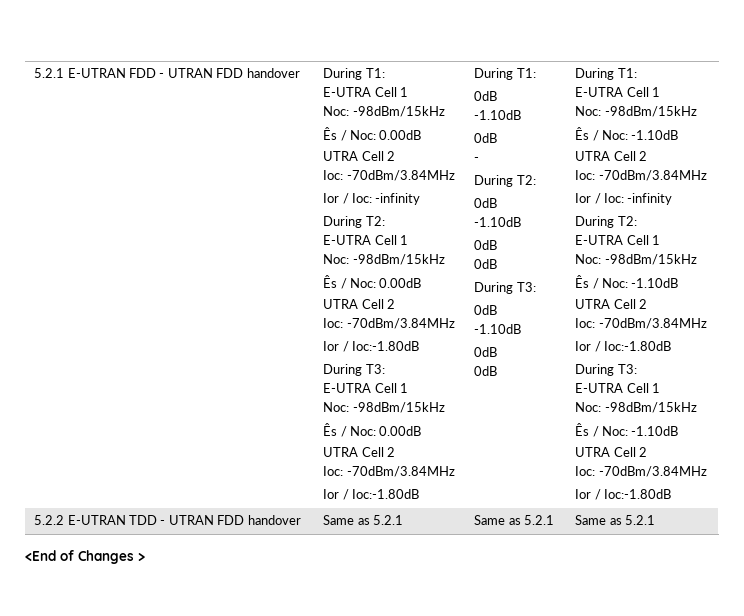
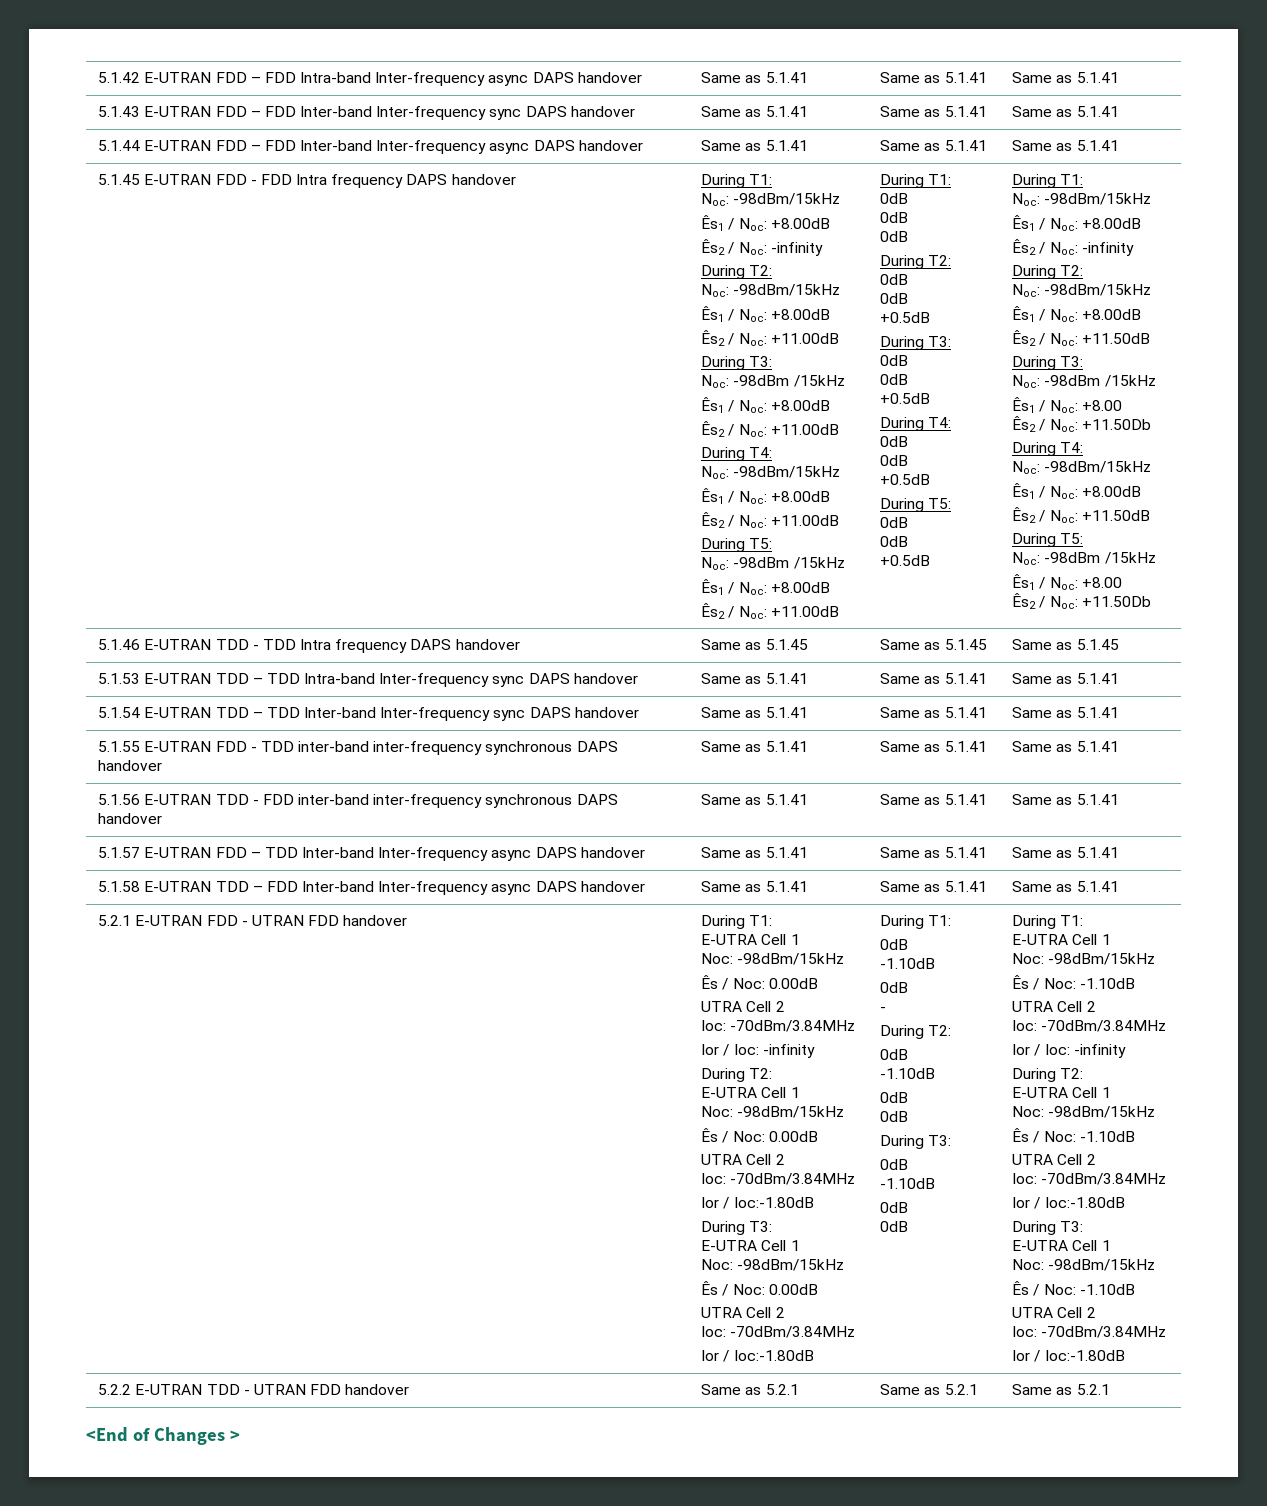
+ 5.1.42 E-UTRAN FDD – FDD Intra-band Inter-frequency async DAPS handover | Same as 5.1.41 | Same as 5.1.41 | Same as 5.1.41
+ 5.1.43 E-UTRAN FDD – FDD Inter-band Inter-frequency sync DAPS handover | Same as 5.1.41 | Same as 5.1.41 | Same as 5.1.41
+ 5.1.44 E-UTRAN FDD – FDD Inter-band Inter-frequency async DAPS handover | Same as 5.1.41 | Same as 5.1.41 | Same as 5.1.41
+ 5.1.45 E-UTRAN FDD - FDD Intra frequency DAPS handover | During T1:
+ Noc: -98dBm/15kHz
+ Ês1 / Noc: +8.00dB
+ Ês2 / Noc: -infinity
+ During T2:
+ Noc: -98dBm/15kHz
+ Ês1 / Noc: +8.00dB
+ Ês2 / Noc: +11.00dB
+ During T3:
+ Noc: -98dBm /15kHz
+ Ês1 / Noc: +8.00dB
+ Ês2 / Noc: +11.00dB
+ During T4:
+ Noc: -98dBm/15kHz
+ Ês1 / Noc: +8.00dB
+ Ês2 / Noc: +11.00dB
+ During T5:
+ Noc: -98dBm /15kHz
+ Ês1 / Noc: +8.00dB
+ Ês2 / Noc: +11.00dB | During T1:
+ 0dB
+ 0dB
+ 0dB
+ During T2:
+ 0dB
+ 0dB
+ +0.5dB
+ During T3:
+ 0dB
+ 0dB
+ +0.5dB
+ During T4:
+ 0dB
+ 0dB
+ +0.5dB
+ During T5:
+ 0dB
+ 0dB
+ +0.5dB | During T1:
+ Noc: -98dBm/15kHz
+ Ês1 / Noc: +8.00dB
+ Ês2 / Noc: -infinity
+ During T2:
+ Noc: -98dBm/15kHz
+ Ês1 / Noc: +8.00dB
+ Ês2 / Noc: +11.50dB
+ During T3:
+ Noc: -98dBm /15kHz
+ Ês1 / Noc: +8.00
+ Ês2 / Noc: +11.50Db
+ During T4:
+ Noc: -98dBm/15kHz
+ Ês1 / Noc: +8.00dB
+ Ês2 / Noc: +11.50dB
+ During T5:
+ Noc: -98dBm /15kHz
+ Ês1 / Noc: +8.00
+ Ês2 / Noc: +11.50Db
+ 5.1.46 E-UTRAN TDD - TDD Intra frequency DAPS handover | Same as 5.1.45 | Same as 5.1.45 | Same as 5.1.45
+ 5.1.53 E-UTRAN TDD – TDD Intra-band Inter-frequency sync DAPS handover | Same as 5.1.41 | Same as 5.1.41 | Same as 5.1.41
+ 5.1.54 E-UTRAN TDD – TDD Inter-band Inter-frequency sync DAPS handover | Same as 5.1.41 | Same as 5.1.41 | Same as 5.1.41
+ 5.1.55 E-UTRAN FDD - TDD inter-band inter-frequency synchronous DAPS handover | Same as 5.1.41 | Same as 5.1.41 | Same as 5.1.41
+ 5.1.56 E-UTRAN TDD - FDD inter-band inter-frequency synchronous DAPS handover | Same as 5.1.41 | Same as 5.1.41 | Same as 5.1.41
+ 5.1.57 E-UTRAN FDD – TDD Inter-band Inter-frequency async DAPS handover | Same as 5.1.41 | Same as 5.1.41 | Same as 5.1.41
+ 5.1.58 E-UTRAN TDD – FDD Inter-band Inter-frequency async DAPS handover | Same as 5.1.41 | Same as 5.1.41 | Same as 5.1.41

